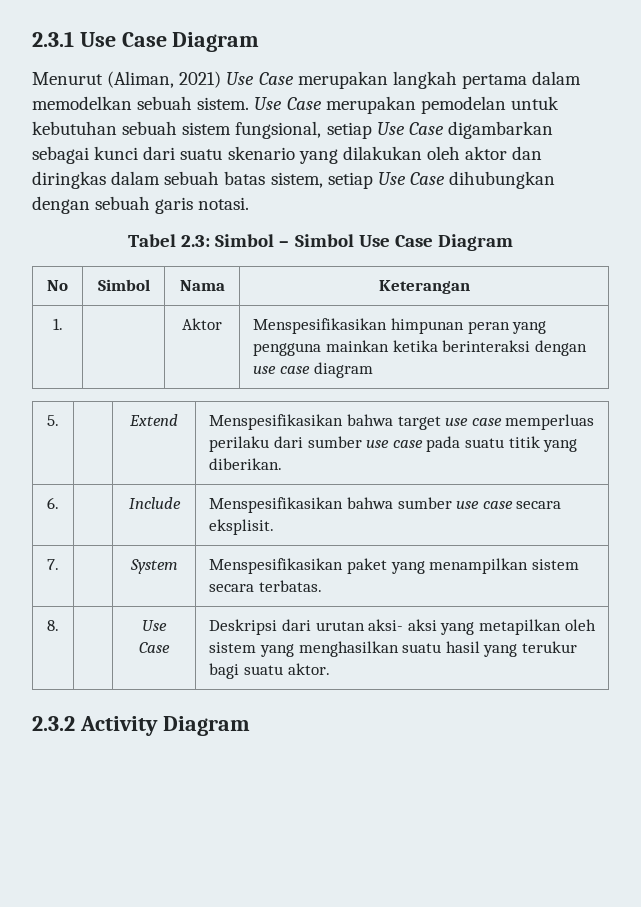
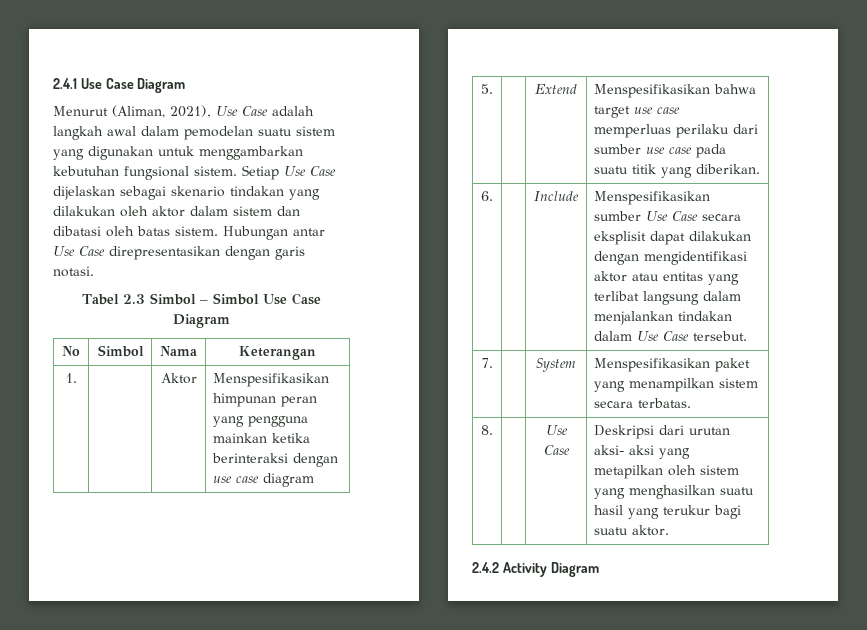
- 2.3.1 Use Case Diagram
+ 2.4.1 Use Case Diagram
- Menurut (Aliman, 2021) Use Case merupakan langkah pertama dalam memodelkan sebuah sistem. Use Case merupakan pemodelan untuk kebutuhan sebuah sistem fungsional, setiap Use Case digambarkan sebagai kunci dari suatu skenario yang dilakukan oleh aktor dan diringkas dalam sebuah batas sistem, setiap Use Case dihubungkan dengan sebuah garis notasi.
+ Menurut (Aliman, 2021), Use Case adalah langkah awal dalam pemodelan suatu sistem yang digunakan untuk menggambarkan kebutuhan fungsional sistem. Setiap Use Case dijelaskan sebagai skenario tindakan yang dilakukan oleh aktor dalam sistem dan dibatasi oleh batas sistem. Hubungan antar Use Case direpresentasikan dengan garis notasi.
- Tabel 2.3: Simbol – Simbol Use Case Diagram
+ Tabel 2.3 Simbol – Simbol Use Case Diagram
- 6. | | Include | Menspesifikasikan bahwa sumber use case secara eksplisit.
+ 6. | | Include | Menspesifikasikan sumber Use Case secara eksplisit dapat dilakukan dengan mengidentifikasi aktor atau entitas yang terlibat langsung dalam menjalankan tindakan dalam Use Case tersebut.
- 2.3.2 Activity Diagram
+ 2.4.2 Activity Diagram

